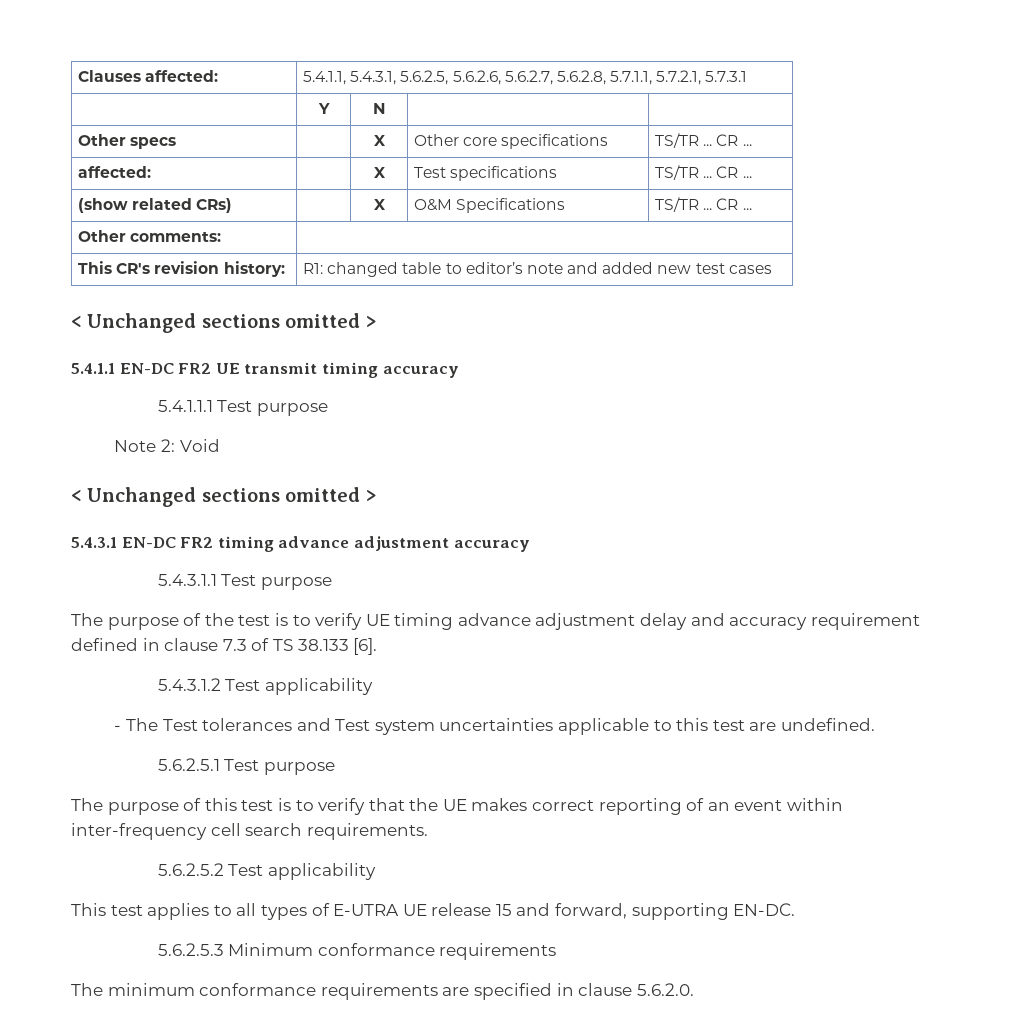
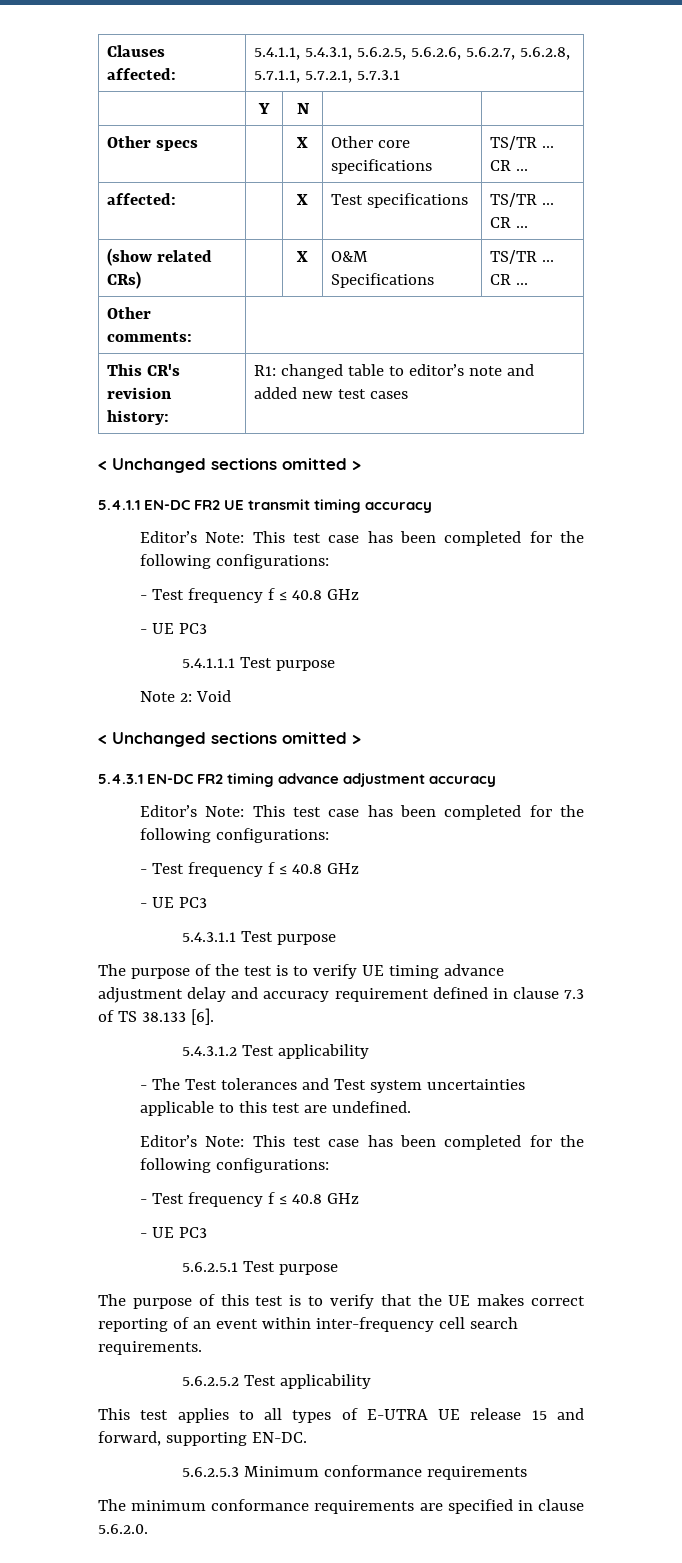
  5.4.1.1 EN-DC FR2 UE transmit timing accuracy
+ Editor’s Note: This test case has been completed for the following configurations:
+ - Test frequency f ≤ 40.8 GHz
+ - UE PC3
  5.4.3.1 EN-DC FR2 timing advance adjustment accuracy
+ Editor’s Note: This test case has been completed for the following configurations:
+ - Test frequency f ≤ 40.8 GHz
+ - UE PC3
  - The Test tolerances and Test system uncertainties applicable to this test are undefined.
+ Editor’s Note: This test case has been completed for the following configurations:
+ - Test frequency f ≤ 40.8 GHz
+ - UE PC3

